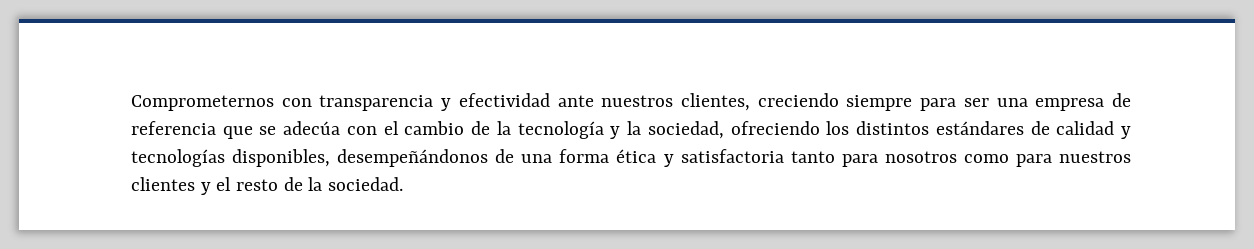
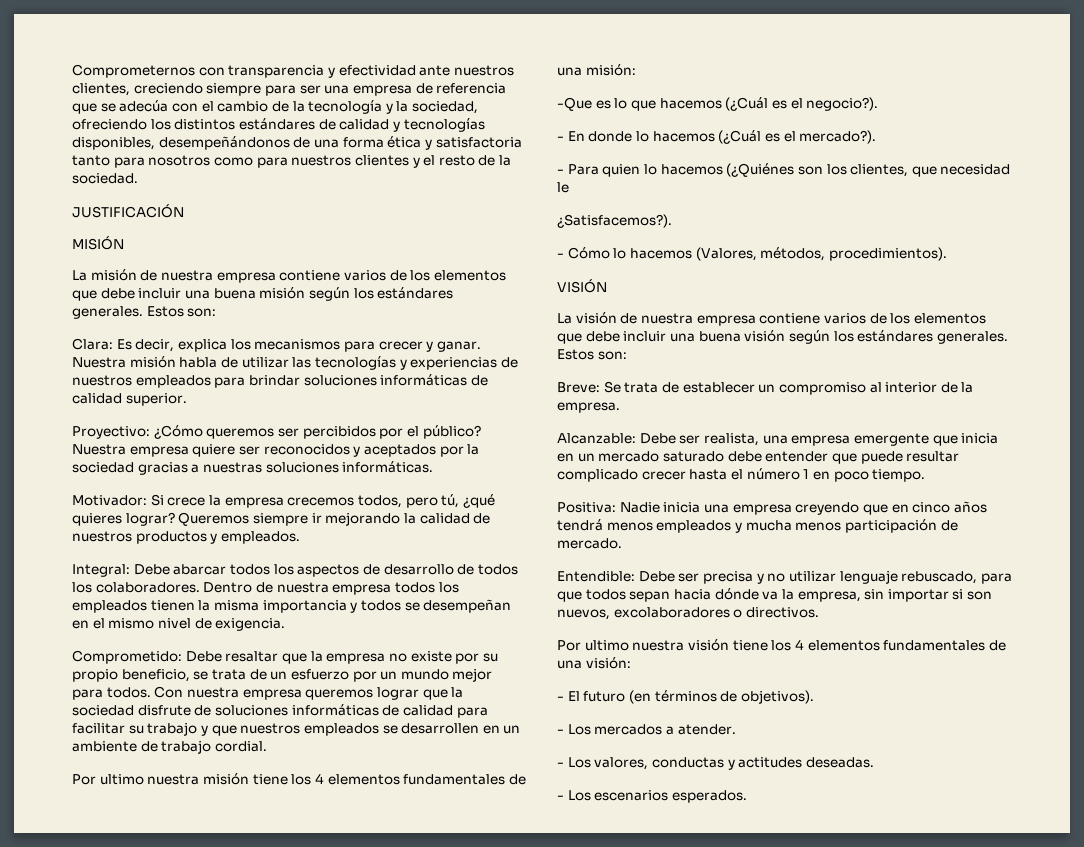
+ JUSTIFICACIÓN
+ MISIÓN
+ La misión de nuestra empresa contiene varios de los elementos que debe incluir una buena misión según los estándares generales. Estos son:
+ Clara: Es decir, explica los mecanismos para crecer y ganar. Nuestra misión habla de utilizar las tecnologías y experiencias de nuestros empleados para brindar soluciones informáticas de calidad superior.
+ Proyectivo: ¿Cómo queremos ser percibidos por el público? Nuestra empresa quiere ser reconocidos y aceptados por la sociedad gracias a nuestras soluciones informáticas.
+ Motivador: Si crece la empresa crecemos todos, pero tú, ¿qué quieres lograr? Queremos siempre ir mejorando la calidad de nuestros productos y empleados.
+ Integral: Debe abarcar todos los aspectos de desarrollo de todos los colaboradores. Dentro de nuestra empresa todos los empleados tienen la misma importancia y todos se desempeñan en el mismo nivel de exigencia.
+ Comprometido: Debe resaltar que la empresa no existe por su propio beneficio, se trata de un esfuerzo por un mundo mejor para todos. Con nuestra empresa queremos lograr que la sociedad disfrute de soluciones informáticas de calidad para facilitar su trabajo y que nuestros empleados se desarrollen en un ambiente de trabajo cordial.
+ Por ultimo nuestra misión tiene los 4 elementos fundamentales de una misión:
+ -Que es lo que hacemos (¿Cuál es el negocio?).
+ - En donde lo hacemos (¿Cuál es el mercado?).
+ - Para quien lo hacemos (¿Quiénes son los clientes, que necesidad le
+ ¿Satisfacemos?).
+ - Cómo lo hacemos (Valores, métodos, procedimientos).
+ VISIÓN
+ La visión de nuestra empresa contiene varios de los elementos que debe incluir una buena visión según los estándares generales. Estos son:
+ Breve: Se trata de establecer un compromiso al interior de la empresa.
+ Alcanzable: Debe ser realista, una empresa emergente que inicia en un mercado saturado debe entender que puede resultar complicado crecer hasta el número 1 en poco tiempo.
+ Positiva: Nadie inicia una empresa creyendo que en cinco años tendrá menos empleados y mucha menos participación de mercado.
+ Entendible: Debe ser precisa y no utilizar lenguaje rebuscado, para que todos sepan hacia dónde va la empresa, sin importar si son nuevos, excolaboradores o directivos.
+ Por ultimo nuestra visión tiene los 4 elementos fundamentales de una visión:
+ - El futuro (en términos de objetivos).
+ - Los mercados a atender.
+ - Los valores, conductas y actitudes deseadas.
+ - Los escenarios esperados.

